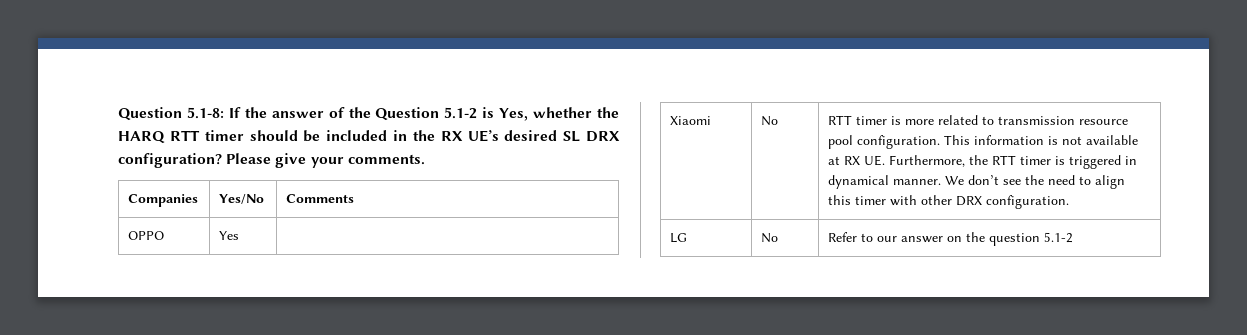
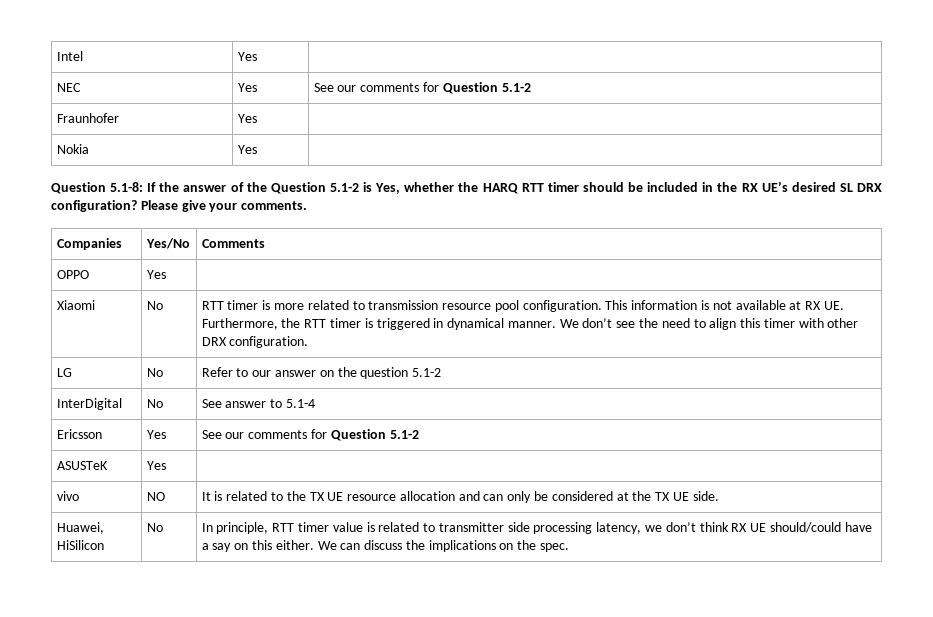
+ Intel | Yes |
+ NEC | Yes | See our comments for Question 5.1-2
+ Fraunhofer | Yes |
+ Nokia | Yes |
+ InterDigital | No | See answer to 5.1-4
+ Ericsson | Yes | See our comments for Question 5.1-2
+ ASUSTeK | Yes |
+ vivo | NO | It is related to the TX UE resource allocation and can only be considered at the TX UE side.
+ Huawei, HiSilicon | No | In principle, RTT timer value is related to transmitter side processing latency, we don’t think RX UE should/could have a say on this either. We can discuss the implications on the spec.

